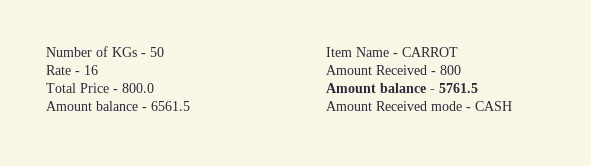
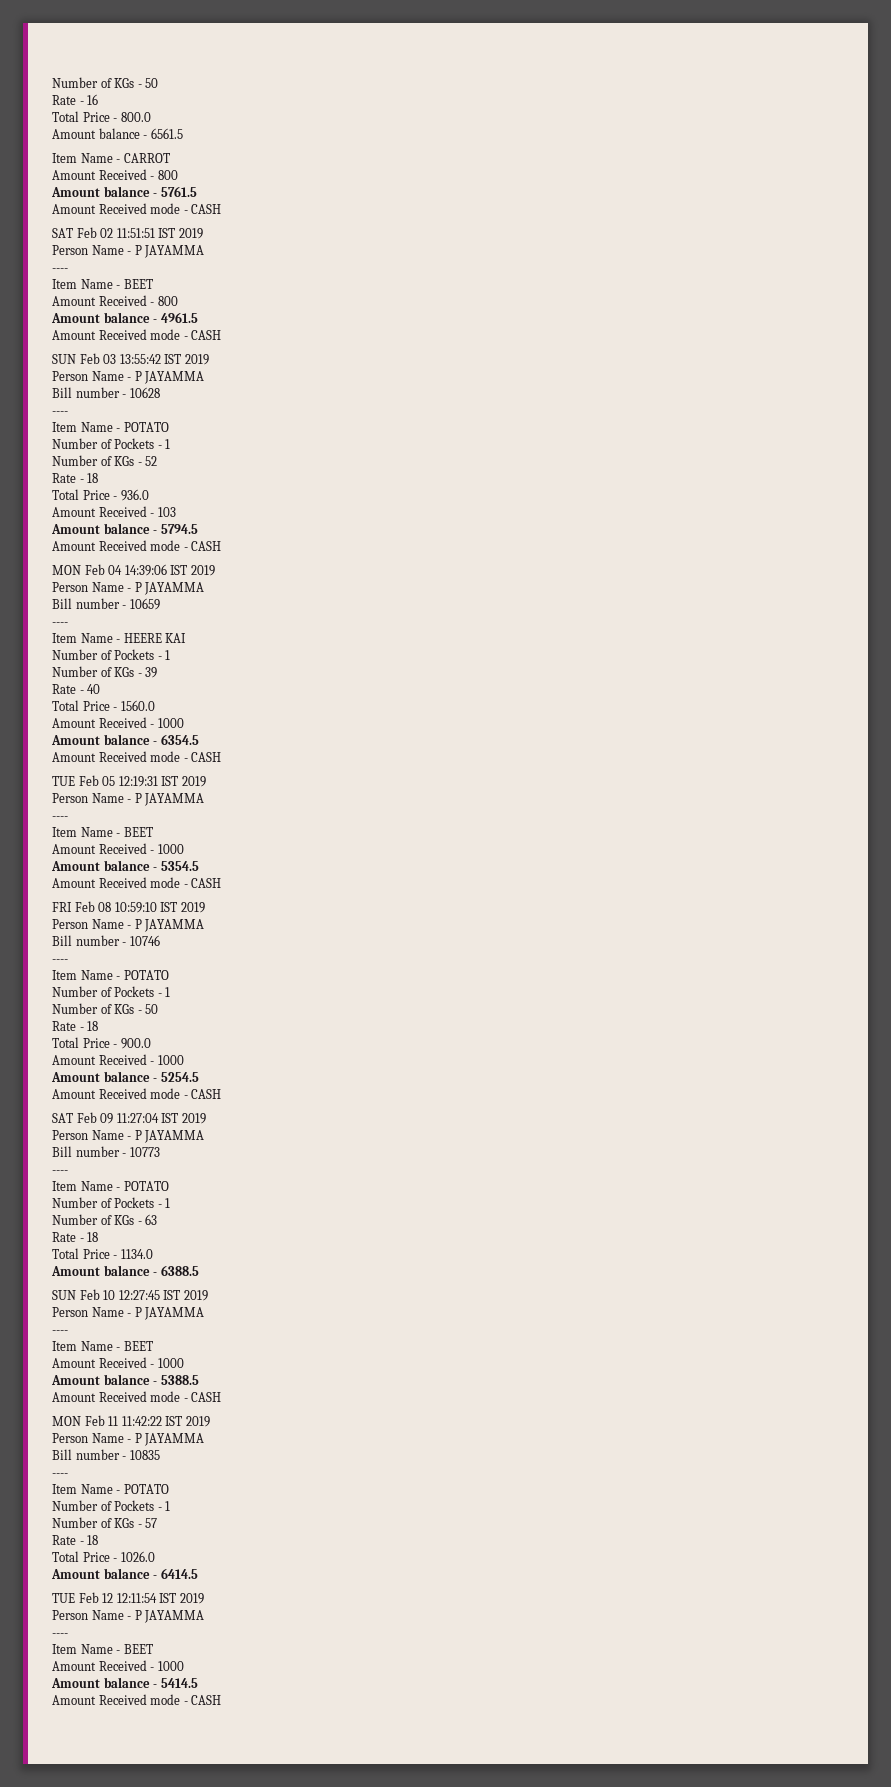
+ SAT Feb 02 11:51:51 IST 2019
+ Person Name - P JAYAMMA
+ ----
+ Item Name - BEET
+ Amount Received - 800
+ Amount balance - 4961.5
+ Amount Received mode - CASH
+ SUN Feb 03 13:55:42 IST 2019
+ Person Name - P JAYAMMA
+ Bill number - 10628
+ ----
+ Item Name - POTATO
+ Number of Pockets - 1
+ Number of KGs - 52
+ Rate - 18
+ Total Price - 936.0
+ Amount Received - 103
+ Amount balance - 5794.5
+ Amount Received mode - CASH
+ MON Feb 04 14:39:06 IST 2019
+ Person Name - P JAYAMMA
+ Bill number - 10659
+ ----
+ Item Name - HEERE KAI
+ Number of Pockets - 1
+ Number of KGs - 39
+ Rate - 40
+ Total Price - 1560.0
+ Amount Received - 1000
+ Amount balance - 6354.5
+ Amount Received mode - CASH
+ TUE Feb 05 12:19:31 IST 2019
+ Person Name - P JAYAMMA
+ ----
+ Item Name - BEET
+ Amount Received - 1000
+ Amount balance - 5354.5
+ Amount Received mode - CASH
+ FRI Feb 08 10:59:10 IST 2019
+ Person Name - P JAYAMMA
+ Bill number - 10746
+ ----
+ Item Name - POTATO
+ Number of Pockets - 1
+ Number of KGs - 50
+ Rate - 18
+ Total Price - 900.0
+ Amount Received - 1000
+ Amount balance - 5254.5
+ Amount Received mode - CASH
+ SAT Feb 09 11:27:04 IST 2019
+ Person Name - P JAYAMMA
+ Bill number - 10773
+ ----
+ Item Name - POTATO
+ Number of Pockets - 1
+ Number of KGs - 63
+ Rate - 18
+ Total Price - 1134.0
+ Amount balance - 6388.5
+ SUN Feb 10 12:27:45 IST 2019
+ Person Name - P JAYAMMA
+ ----
+ Item Name - BEET
+ Amount Received - 1000
+ Amount balance - 5388.5
+ Amount Received mode - CASH
+ MON Feb 11 11:42:22 IST 2019
+ Person Name - P JAYAMMA
+ Bill number - 10835
+ ----
+ Item Name - POTATO
+ Number of Pockets - 1
+ Number of KGs - 57
+ Rate - 18
+ Total Price - 1026.0
+ Amount balance - 6414.5
+ TUE Feb 12 12:11:54 IST 2019
+ Person Name - P JAYAMMA
+ ----
+ Item Name - BEET
+ Amount Received - 1000
+ Amount balance - 5414.5
+ Amount Received mode - CASH

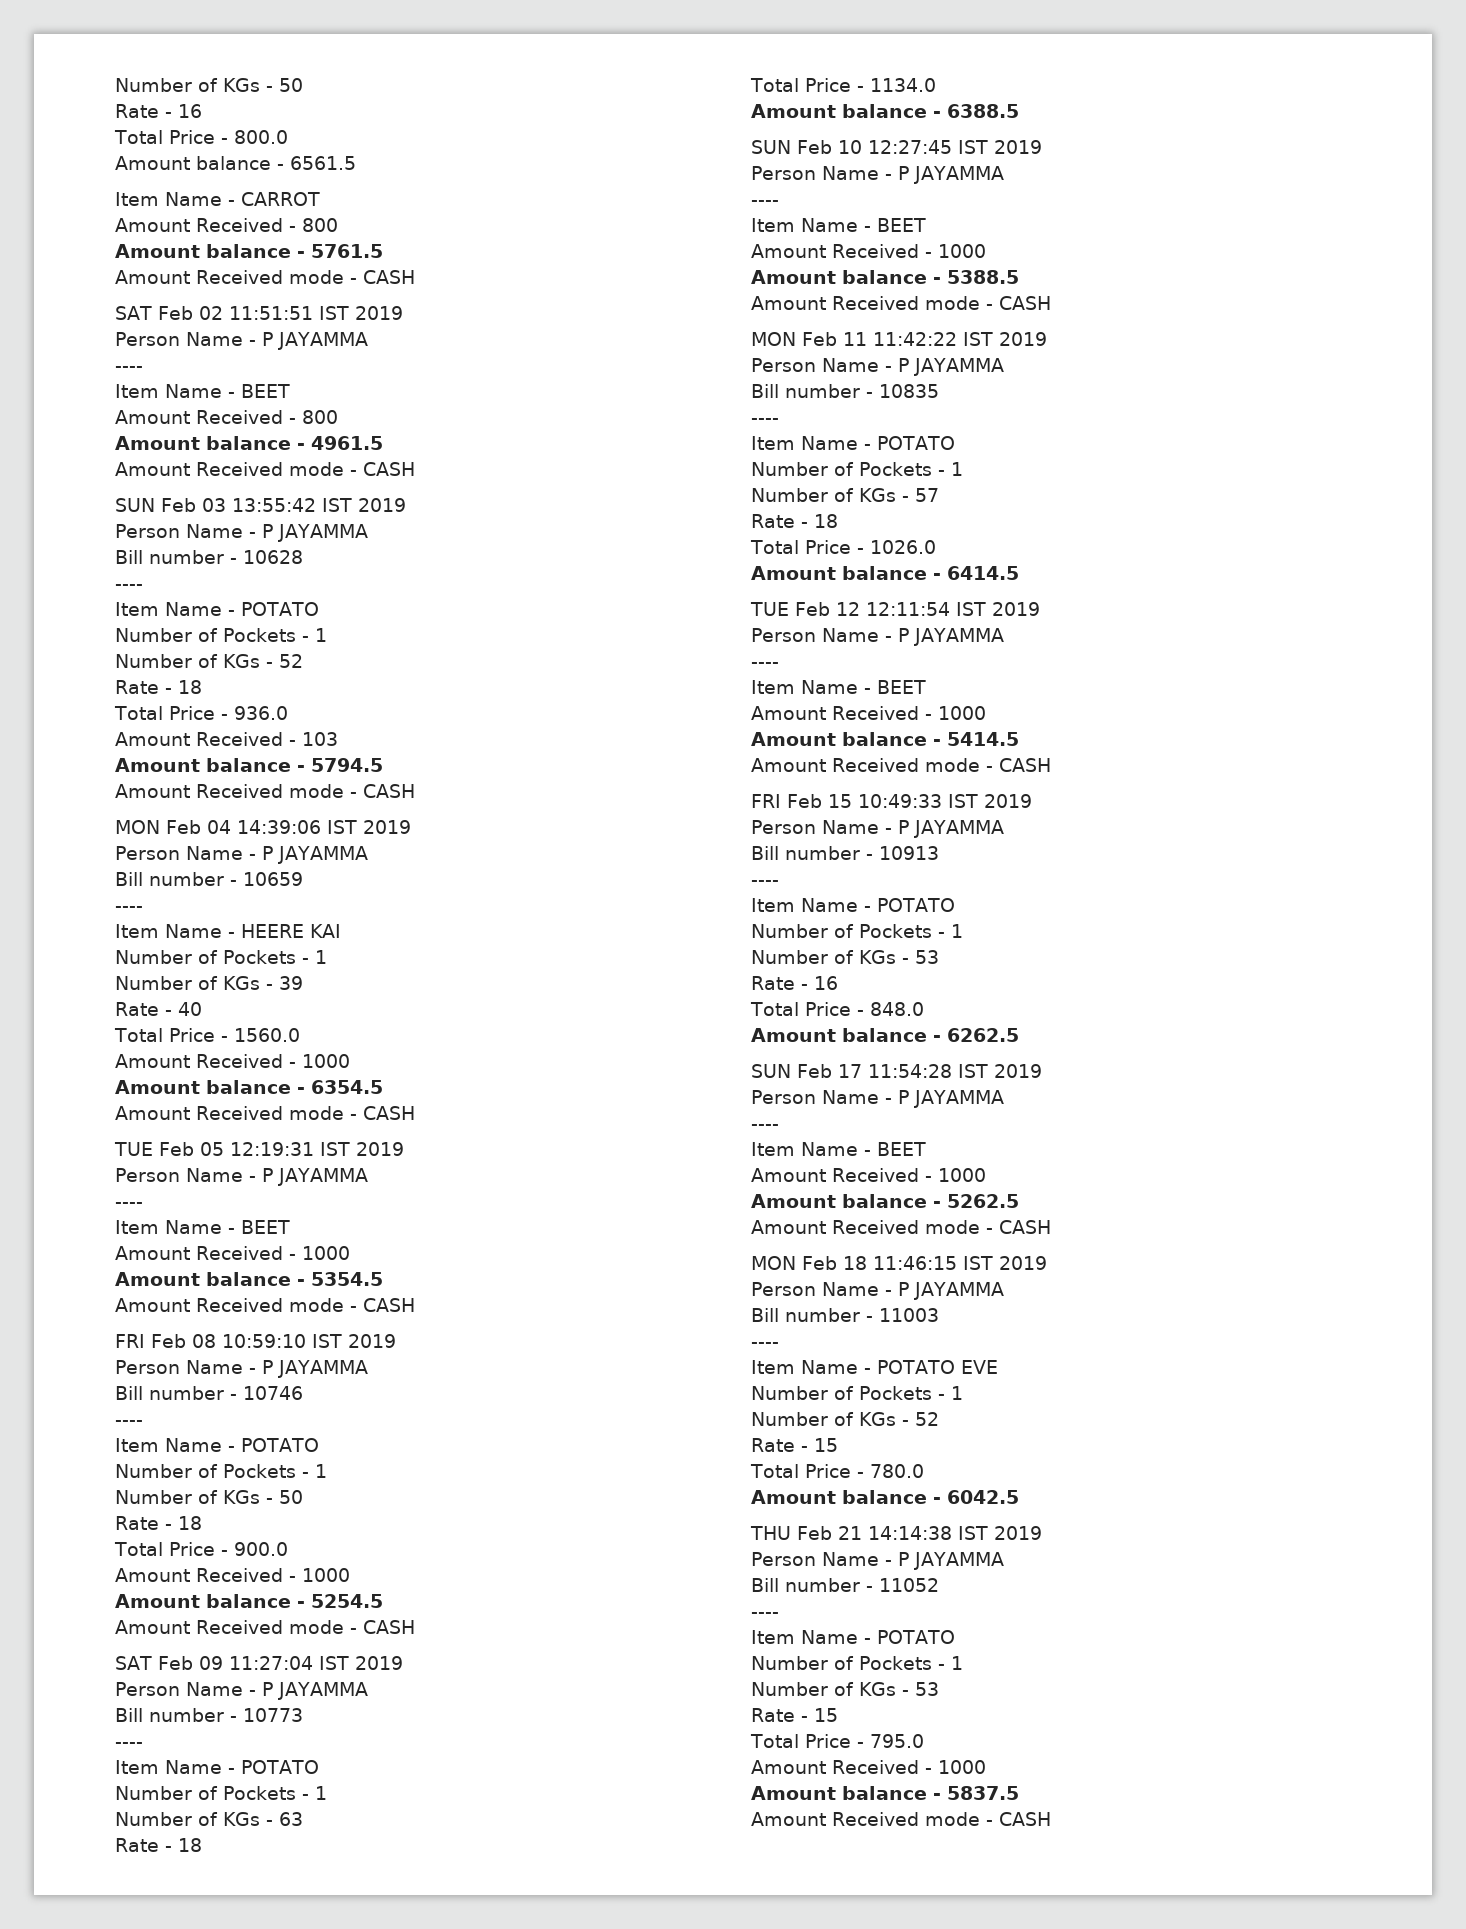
+ FRI Feb 15 10:49:33 IST 2019
+ Person Name - P JAYAMMA
+ Bill number - 10913
+ ----
+ Item Name - POTATO
+ Number of Pockets - 1
+ Number of KGs - 53
+ Rate - 16
+ Total Price - 848.0
+ Amount balance - 6262.5
+ SUN Feb 17 11:54:28 IST 2019
+ Person Name - P JAYAMMA
+ ----
+ Item Name - BEET
+ Amount Received - 1000
+ Amount balance - 5262.5
+ Amount Received mode - CASH
+ MON Feb 18 11:46:15 IST 2019
+ Person Name - P JAYAMMA
+ Bill number - 11003
+ ----
+ Item Name - POTATO EVE
+ Number of Pockets - 1
+ Number of KGs - 52
+ Rate - 15
+ Total Price - 780.0
+ Amount balance - 6042.5
+ THU Feb 21 14:14:38 IST 2019
+ Person Name - P JAYAMMA
+ Bill number - 11052
+ ----
+ Item Name - POTATO
+ Number of Pockets - 1
+ Number of KGs - 53
+ Rate - 15
+ Total Price - 795.0
+ Amount Received - 1000
+ Amount balance - 5837.5
+ Amount Received mode - CASH

